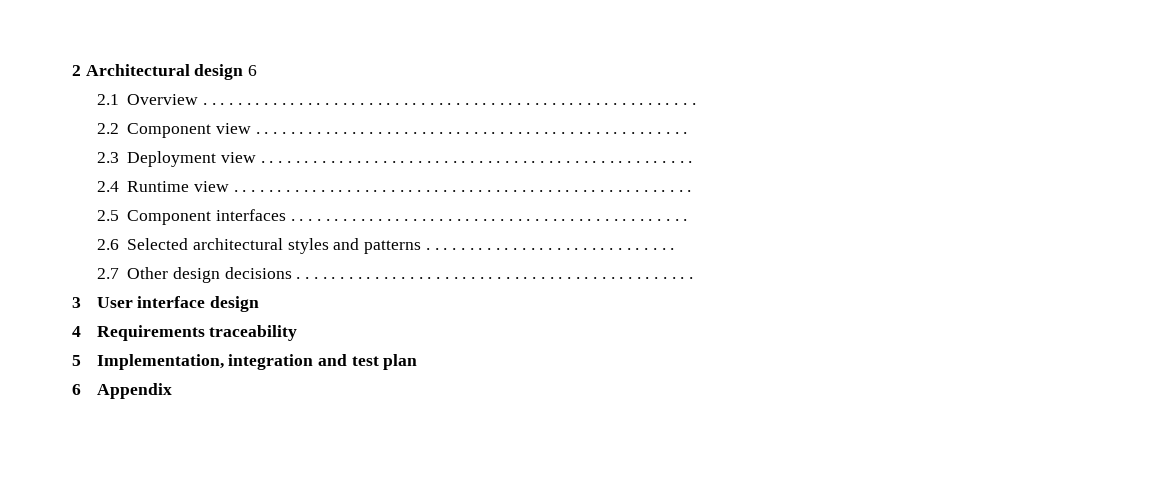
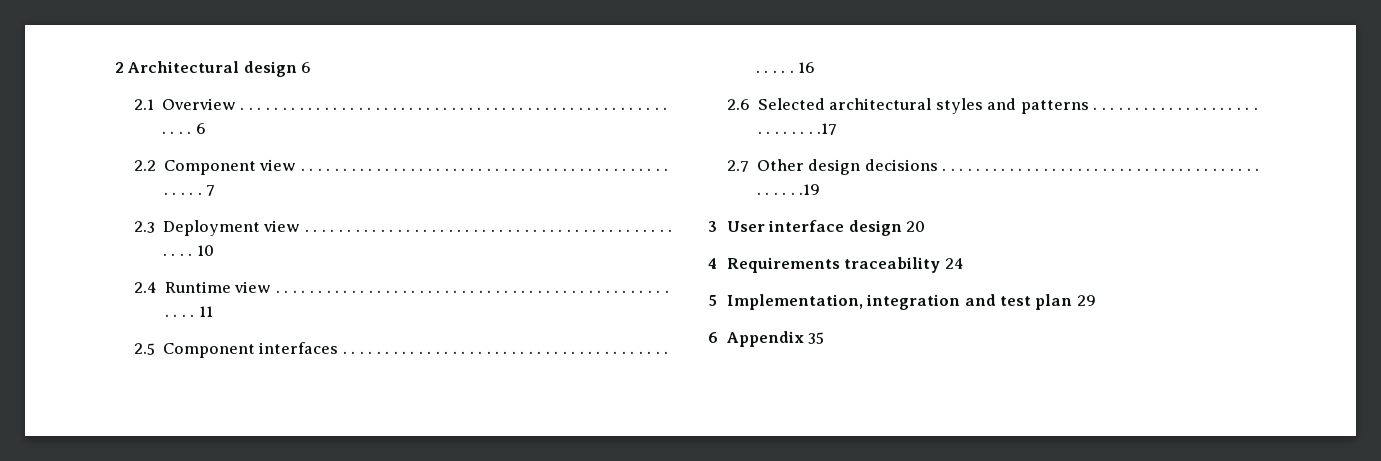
- 2.1 Overview . . . . . . . . . . . . . . . . . . . . . . . . . . . . . . . . . . . . . . . . . . . . . . . . . . . . . . . . .
+ 2.1 Overview . . . . . . . . . . . . . . . . . . . . . . . . . . . . . . . . . . . . . . . . . . . . . . . . . . . . . . . 6
- 2.2 Component view . . . . . . . . . . . . . . . . . . . . . . . . . . . . . . . . . . . . . . . . . . . . . . . . . .
+ 2.2 Component view . . . . . . . . . . . . . . . . . . . . . . . . . . . . . . . . . . . . . . . . . . . . . . . . . 7
- 2.3 Deployment view . . . . . . . . . . . . . . . . . . . . . . . . . . . . . . . . . . . . . . . . . . . . . . . . . .
+ 2.3 Deployment view . . . . . . . . . . . . . . . . . . . . . . . . . . . . . . . . . . . . . . . . . . . . . . . . 10
- 2.4 Runtime view . . . . . . . . . . . . . . . . . . . . . . . . . . . . . . . . . . . . . . . . . . . . . . . . . . . . .
+ 2.4 Runtime view . . . . . . . . . . . . . . . . . . . . . . . . . . . . . . . . . . . . . . . . . . . . . . . . . . . 11
- 2.5 Component interfaces . . . . . . . . . . . . . . . . . . . . . . . . . . . . . . . . . . . . . . . . . . . . . .
+ 2.5 Component interfaces . . . . . . . . . . . . . . . . . . . . . . . . . . . . . . . . . . . . . . . . . . . . 16
- 2.6 Selected architectural styles and patterns . . . . . . . . . . . . . . . . . . . . . . . . . . . . .
+ 2.6 Selected architectural styles and patterns . . . . . . . . . . . . . . . . . . . . . . . . . . . .17
- 2.7 Other design decisions . . . . . . . . . . . . . . . . . . . . . . . . . . . . . . . . . . . . . . . . . . . . . .
+ 2.7 Other design decisions . . . . . . . . . . . . . . . . . . . . . . . . . . . . . . . . . . . . . . . . . . . .19
- 3 User interface design
+ 3 User interface design 20
- 4 Requirements traceability
+ 4 Requirements traceability 24
- 5 Implementation, integration and test plan
+ 5 Implementation, integration and test plan 29
- 6 Appendix
+ 6 Appendix 35

